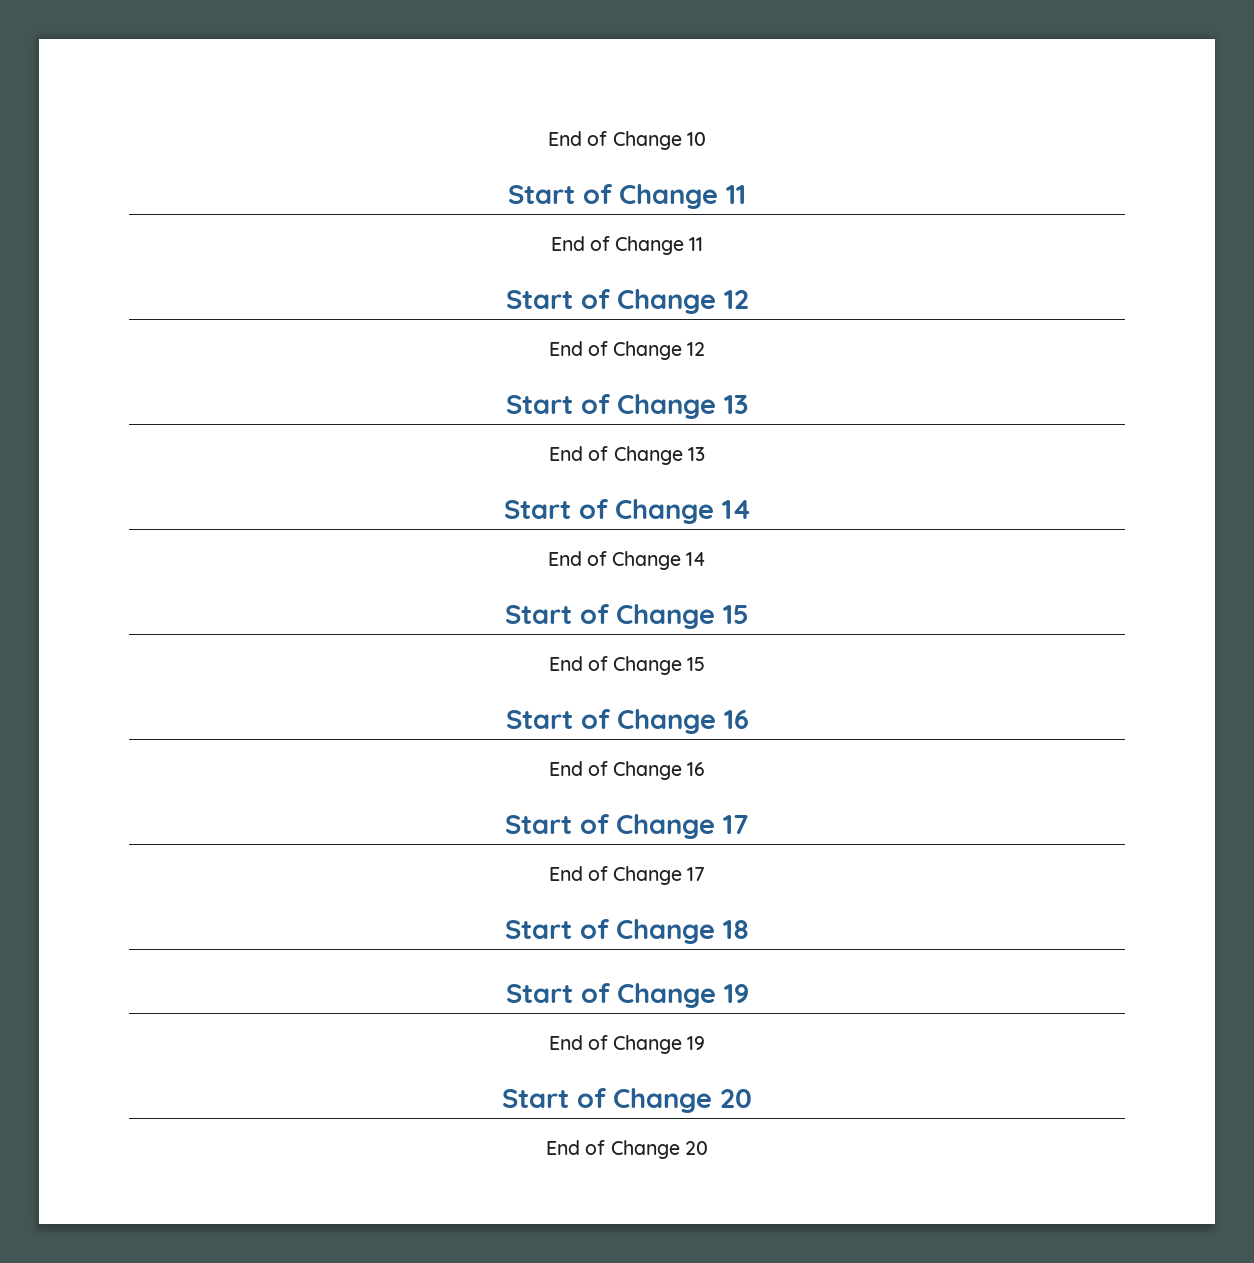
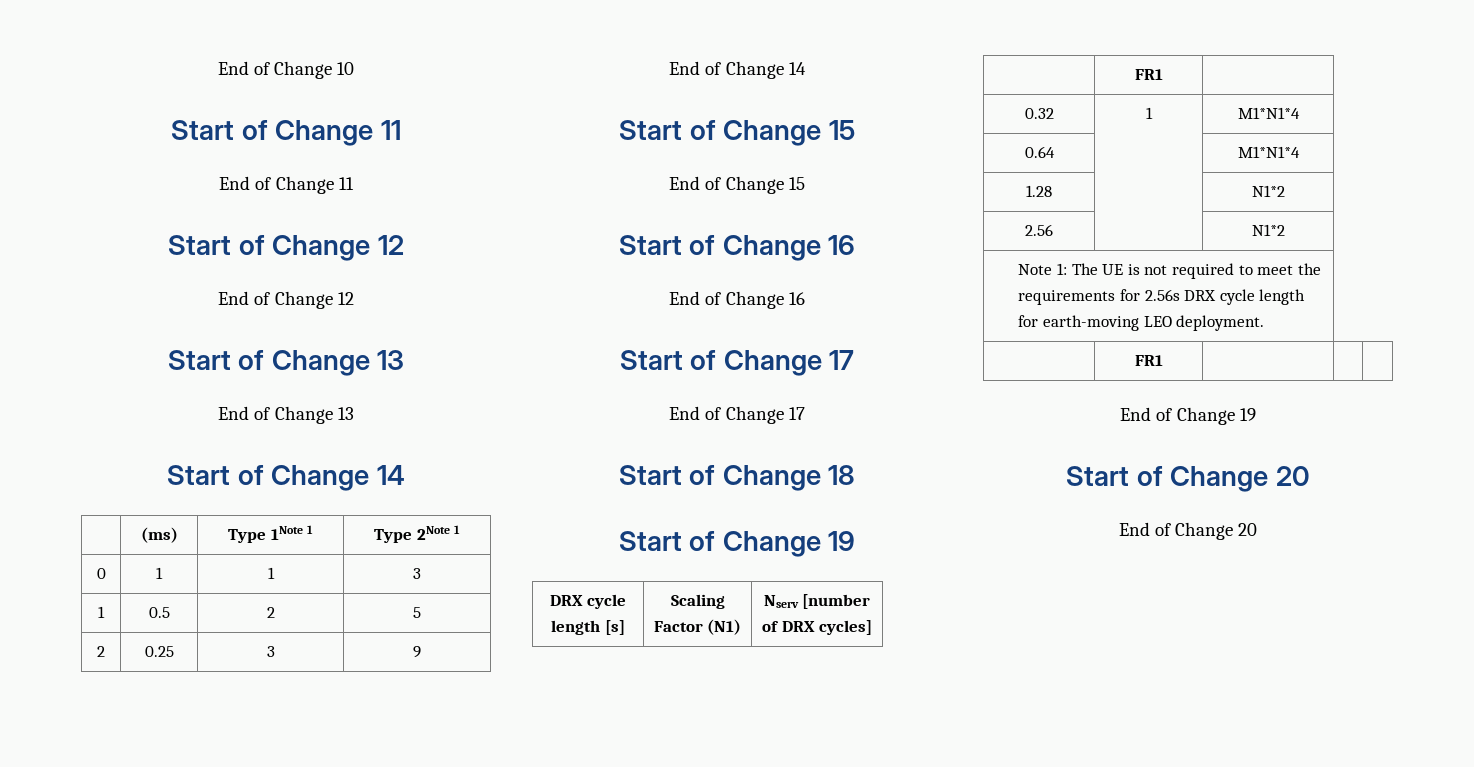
+ | (ms) | Type 1Note 1 | Type 2Note 1
+ 0 | 1 | 1 | 3
+ 1 | 0.5 | 2 | 5
+ 2 | 0.25 | 3 | 9
+ DRX cycle length [s] | Scaling Factor (N1) | Nserv [number of DRX cycles]
+ | FR1 |
+ 0.32 | 1 | M1*N1*4
+ 0.64 | | M1*N1*4
+ 1.28 | | N1*2
+ 2.56 | | N1*2
+ Note 1: The UE is not required to meet the requirements for 2.56s DRX cycle length for earth-moving LEO deployment.
+ | FR1 | | |

